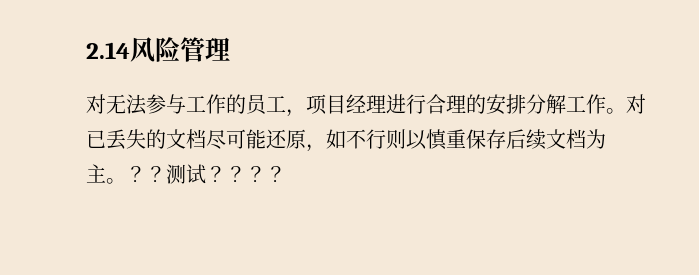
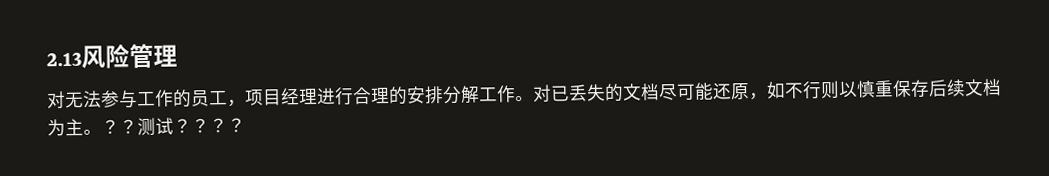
- 2.14风险管理
+ 2.13风险管理

